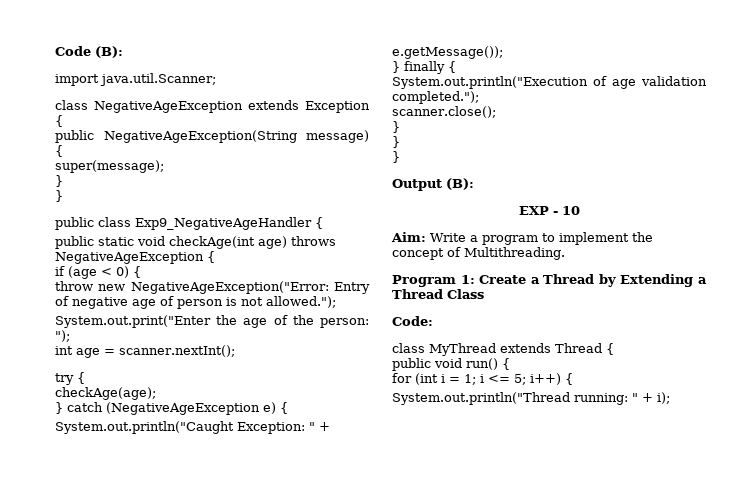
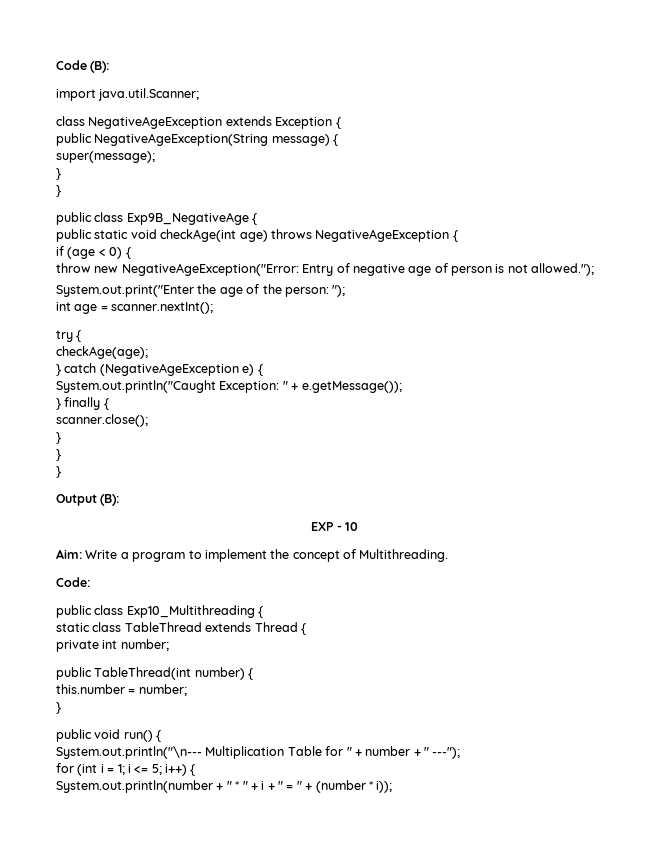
- public class Exp9_NegativeAgeHandler {
+ public class Exp9B_NegativeAge {
- System.out.println("Execution of age validation completed.");
- Program 1: Create a Thread by Extending a Thread Class
  Code:
- class MyThread extends Thread {
+ public class Exp10_Multithreading {
+ static class TableThread extends Thread {
+ private int number;
+ public TableThread(int number) {
+ this.number = number;
+ }
  public void run() {
+ System.out.println("\n--- Multiplication Table for " + number + " ---");
- System.out.println("Thread running: " + i);
+ System.out.println(number + " * " + i + " = " + (number * i));

